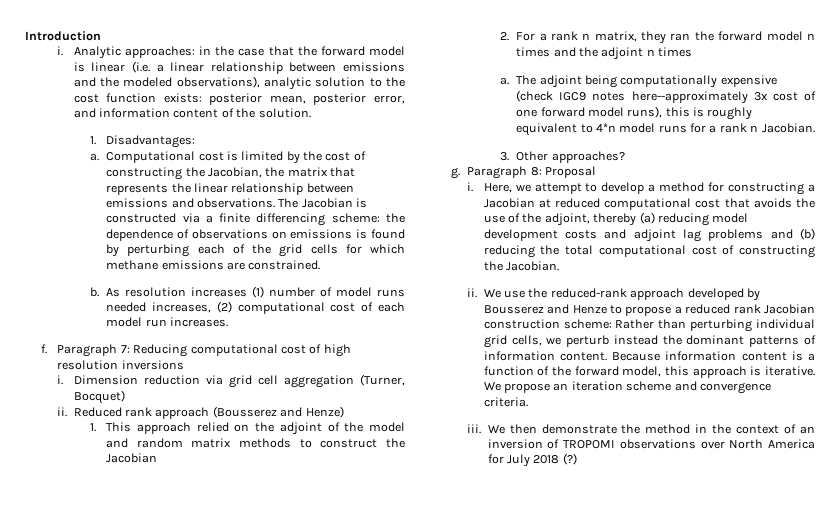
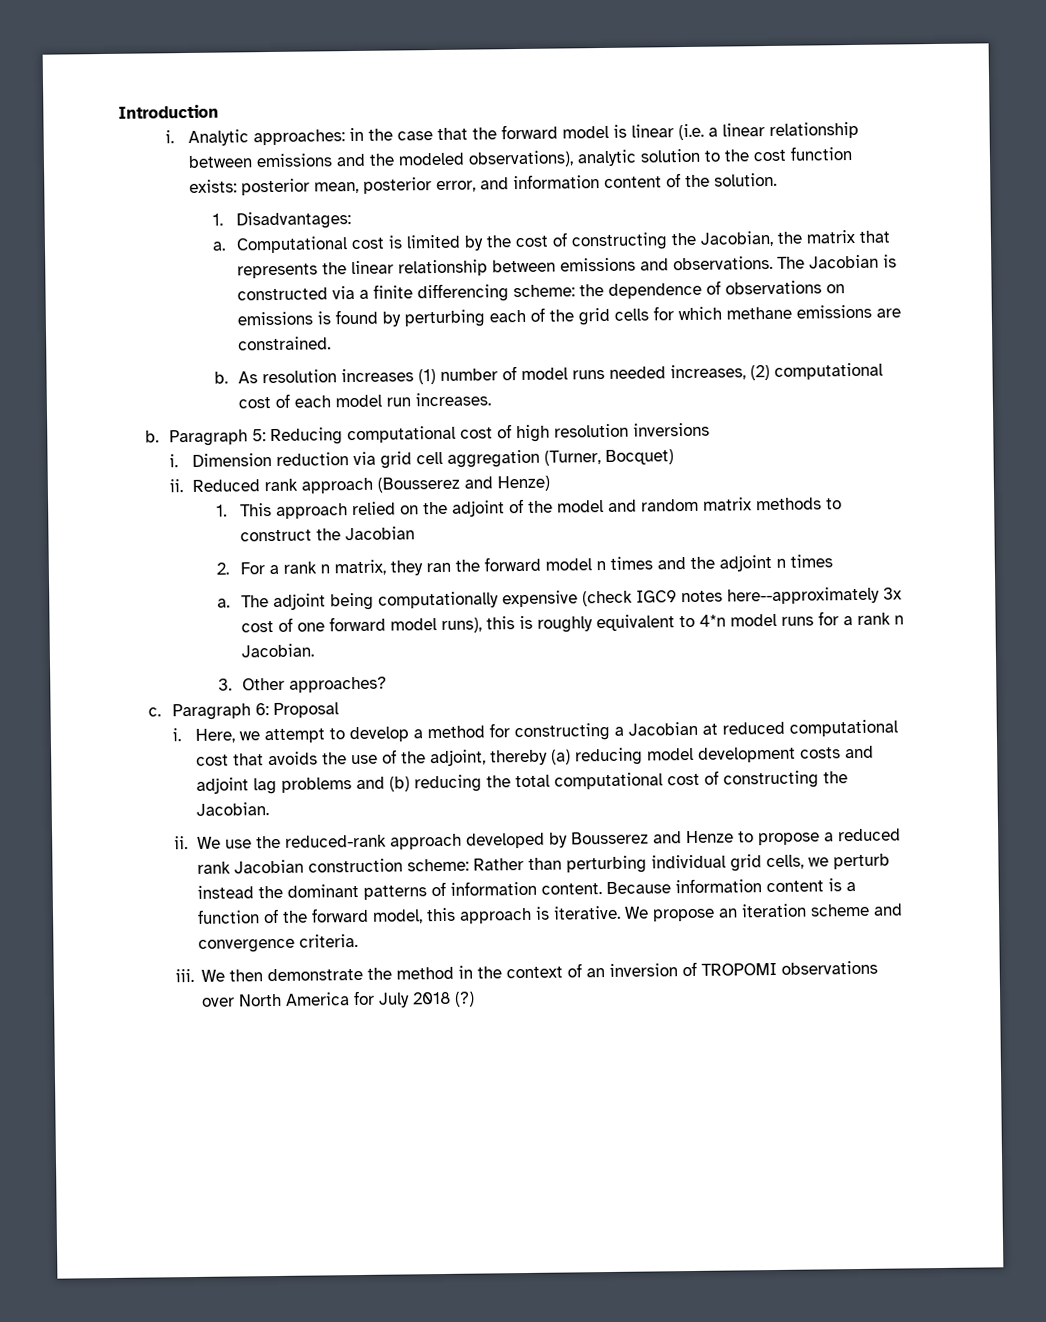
- f. Paragraph 7: Reducing computational cost of high resolution inversions
+ b. Paragraph 5: Reducing computational cost of high resolution inversions
- g. Paragraph 8: Proposal
+ c. Paragraph 6: Proposal

